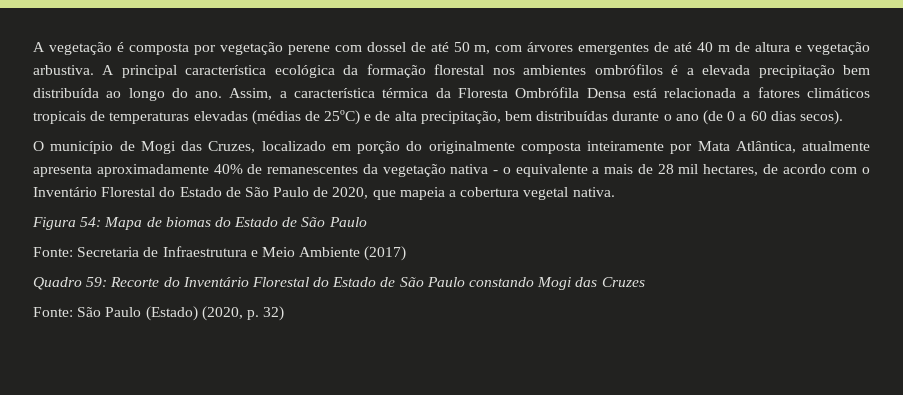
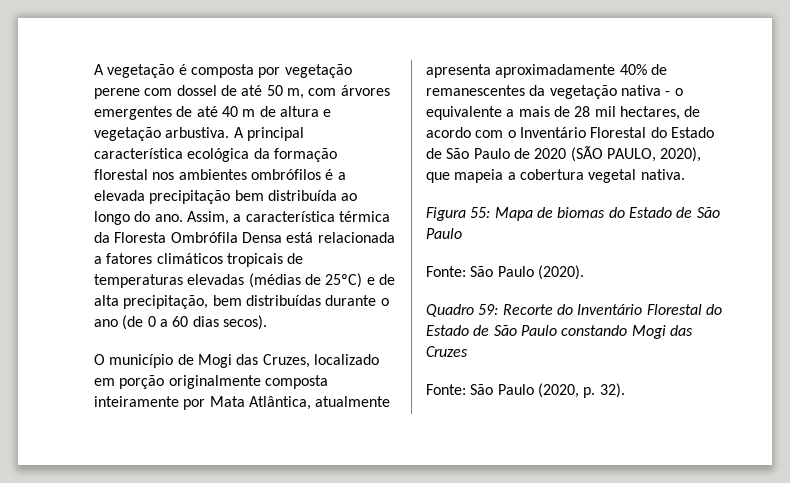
- O município de Mogi das Cruzes, localizado em porção do originalmente composta inteiramente por Mata Atlântica, atualmente apresenta aproximadamente 40% de remanescentes da vegetação nativa - o equivalente a mais de 28 mil hectares, de acordo com o Inventário Florestal do Estado de São Paulo de 2020, que mapeia a cobertura vegetal nativa.
+ O município de Mogi das Cruzes, localizado em porção originalmente composta inteiramente por Mata Atlântica, atualmente apresenta aproximadamente 40% de remanescentes da vegetação nativa - o equivalente a mais de 28 mil hectares, de acordo com o Inventário Florestal do Estado de São Paulo de 2020 (SÃO PAULO, 2020), que mapeia a cobertura vegetal nativa.
- Figura 54: Mapa de biomas do Estado de São Paulo
+ Figura 55: Mapa de biomas do Estado de São Paulo
- Fonte: Secretaria de Infraestrutura e Meio Ambiente (2017)
+ Fonte: São Paulo (2020).
- Fonte: São Paulo (Estado) (2020, p. 32)
+ Fonte: São Paulo (2020, p. 32).

